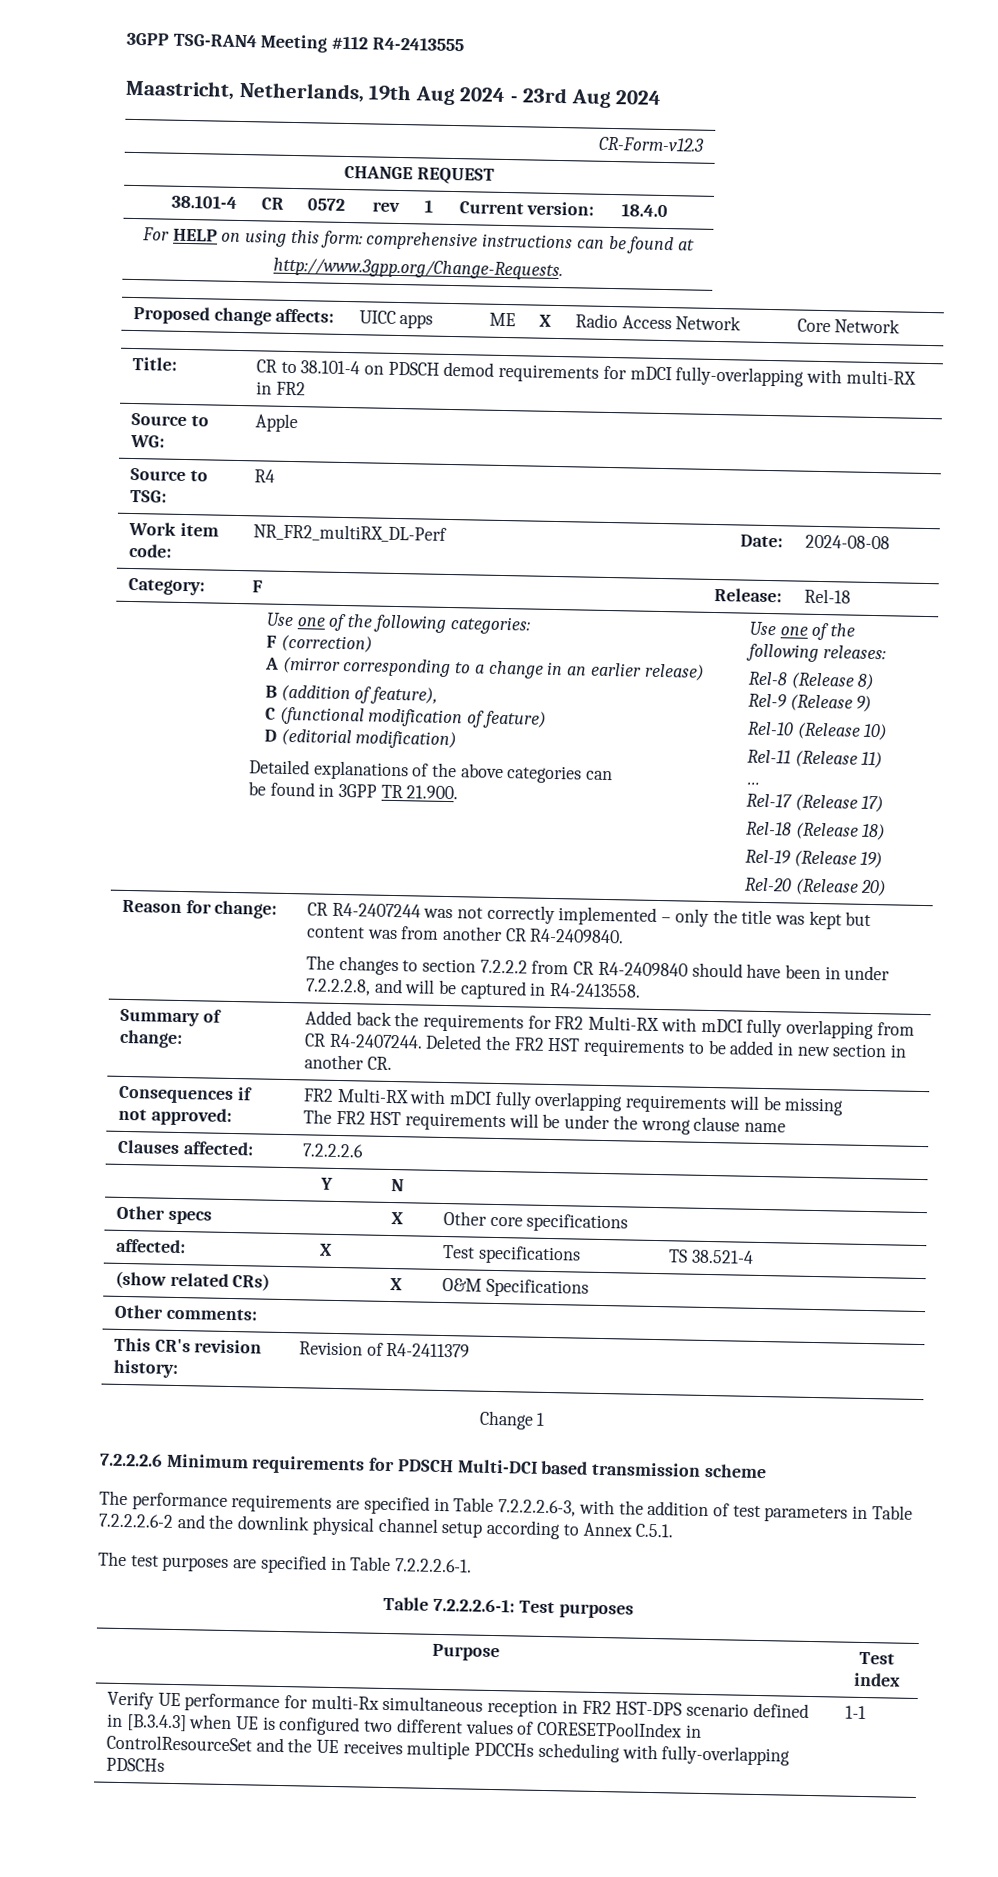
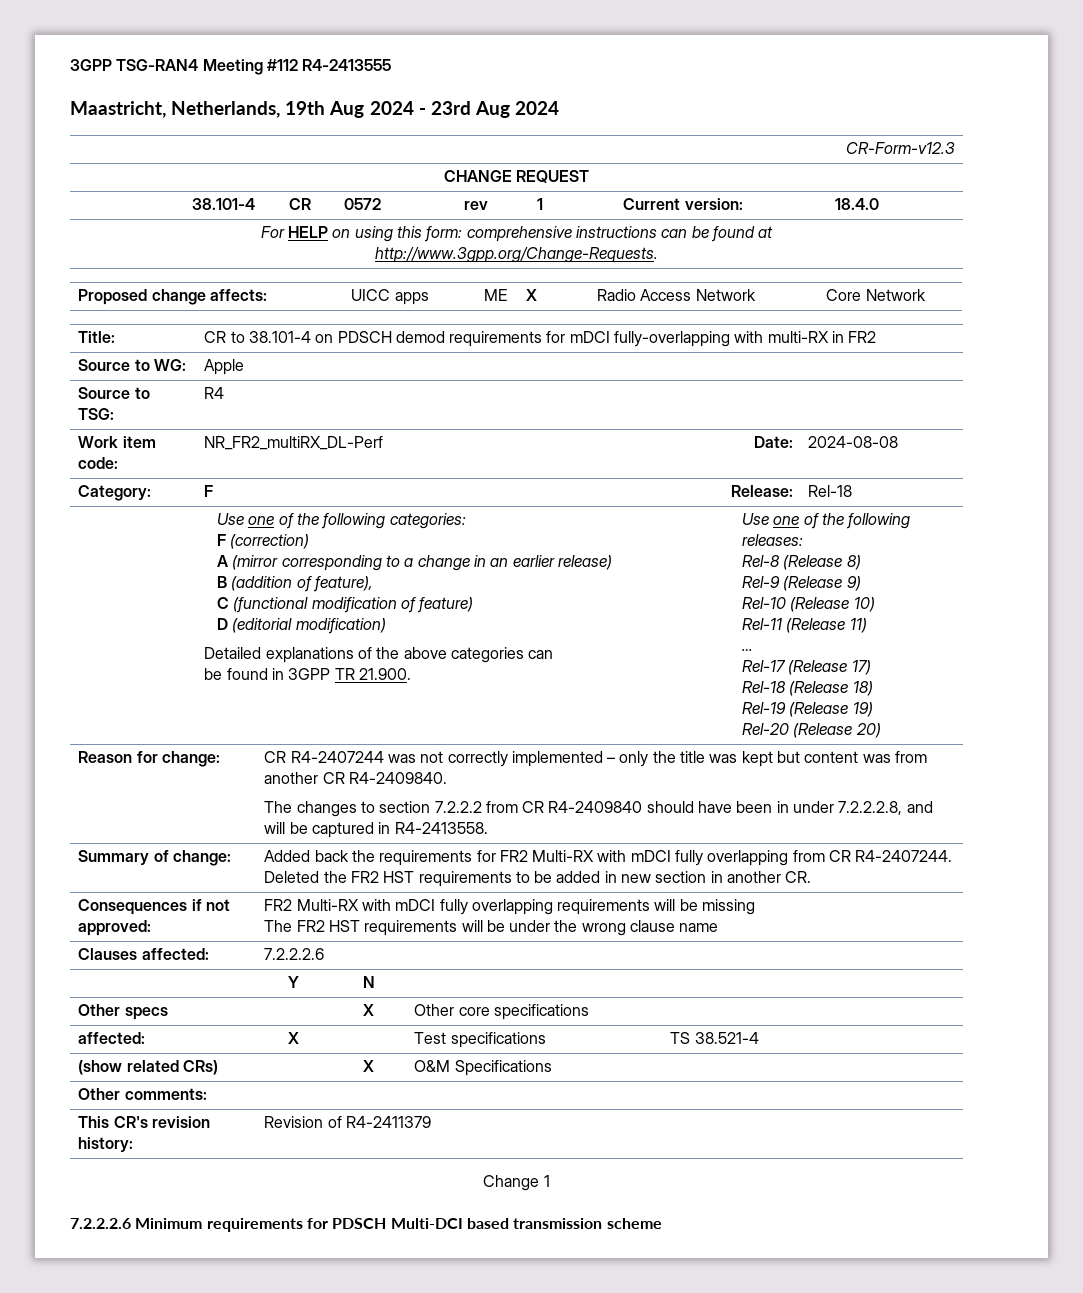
- The performance requirements are specified in Table 7.2.2.2.6-3, with the addition of test parameters in Table 7.2.2.2.6-2 and the downlink physical channel setup according to Annex C.5.1.
- The test purposes are specified in Table 7.2.2.2.6-1.
- Table 7.2.2.2.6-1: Test purposes
- Purpose | Test index
- Verify UE performance for multi-Rx simultaneous reception in FR2 HST-DPS scenario defined in [B.3.4.3] when UE is configured two different values of CORESETPoolIndex in ControlResourceSet and the UE receives multiple PDCCHs scheduling with fully-overlapping PDSCHs | 1-1

